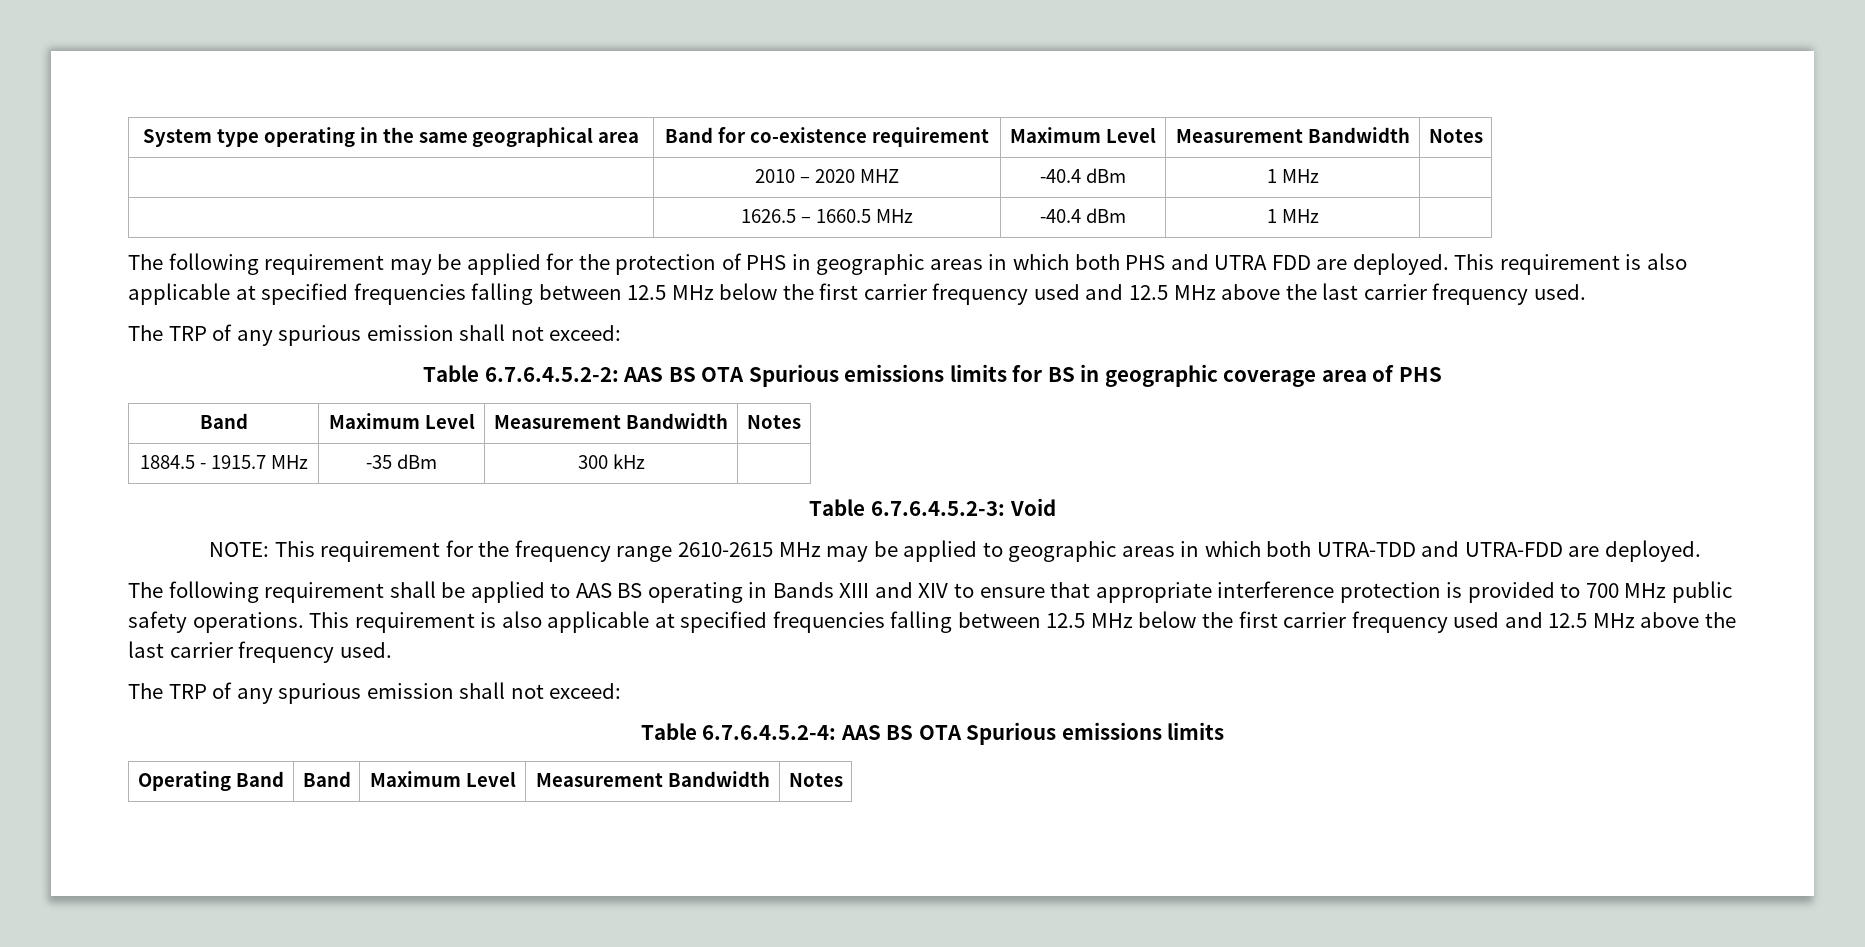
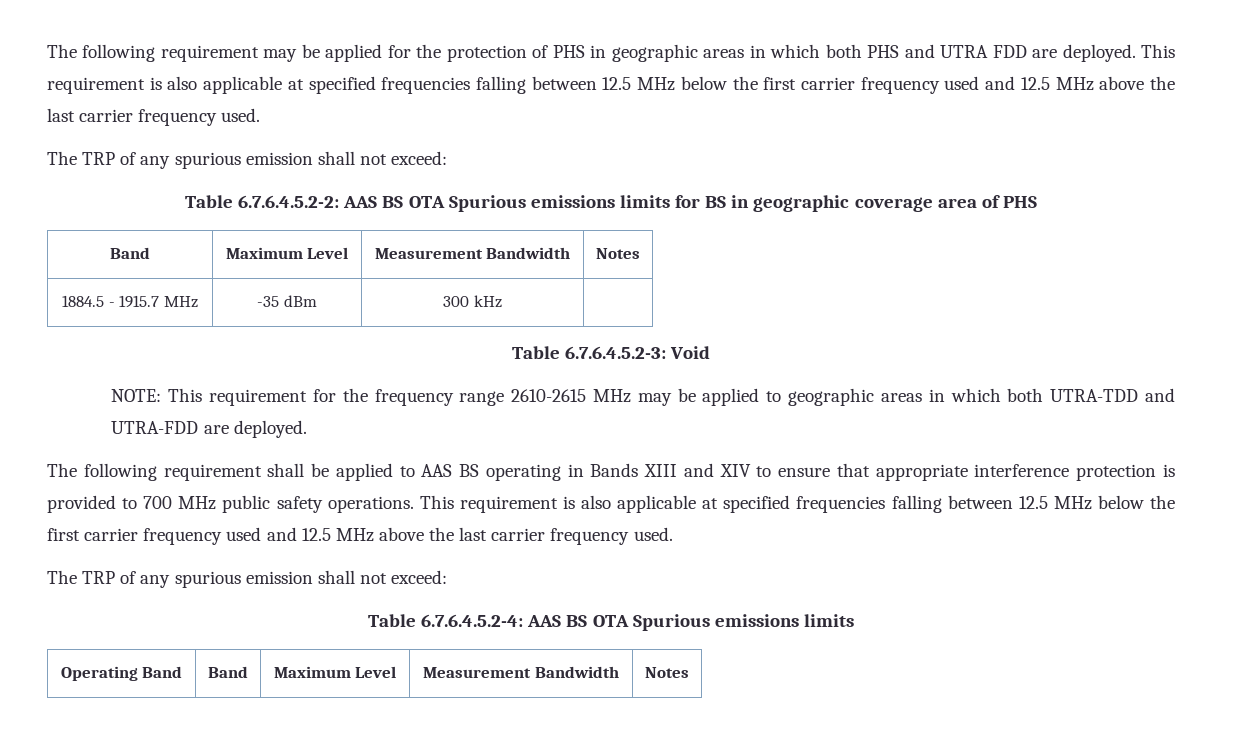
- System type operating in the same geographical area | Band for co-existence requirement | Maximum Level | Measurement Bandwidth | Notes
- | 2010 – 2020 MHZ | -40.4 dBm | 1 MHz |
- | 1626.5 – 1660.5 MHz | -40.4 dBm | 1 MHz |

